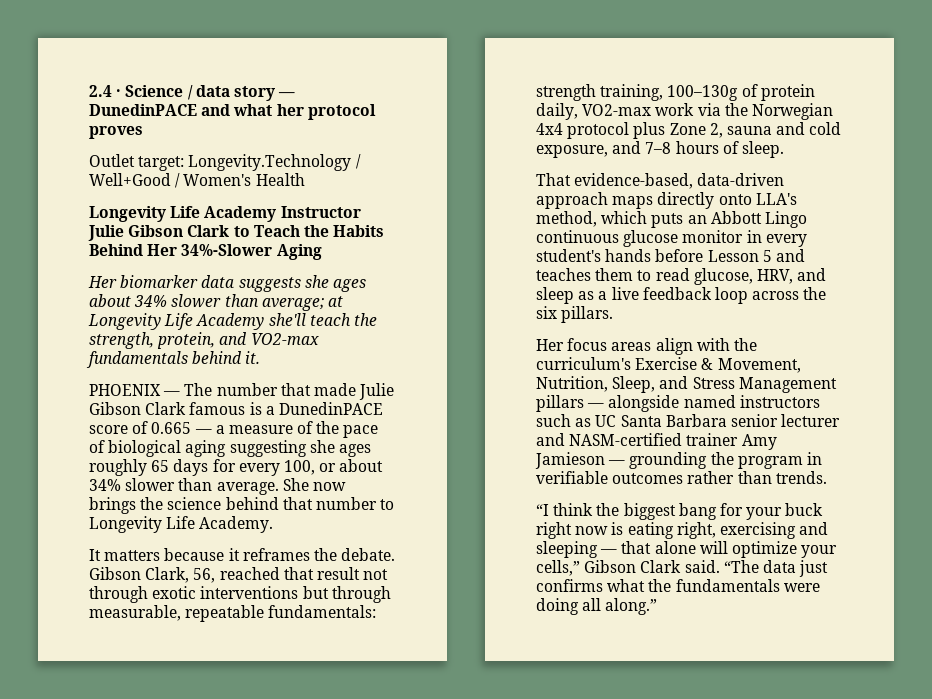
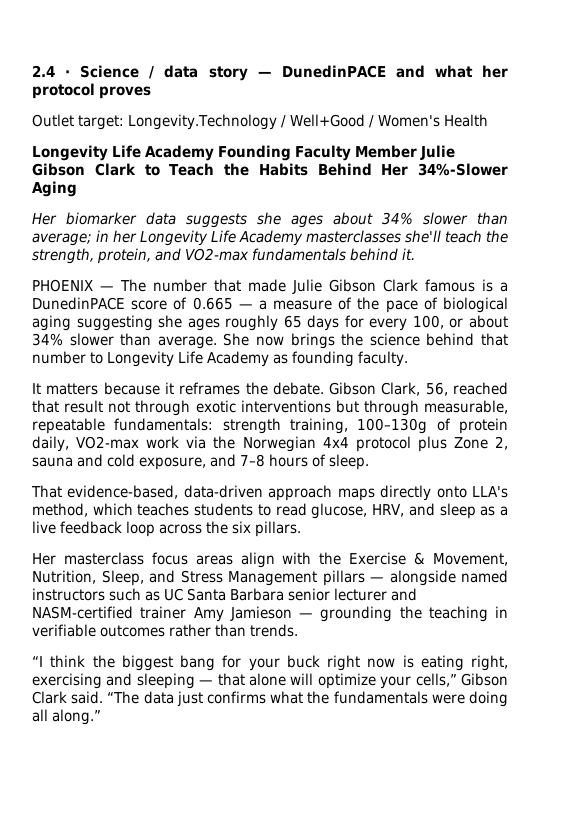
- Longevity Life Academy Instructor Julie Gibson Clark to Teach the Habits Behind Her 34%-Slower Aging
+ Longevity Life Academy Founding Faculty Member Julie Gibson Clark to Teach the Habits Behind Her 34%-Slower Aging
- Her biomarker data suggests she ages about 34% slower than average; at Longevity Life Academy she'll teach the strength, protein, and VO2-max fundamentals behind it.
+ Her biomarker data suggests she ages about 34% slower than average; in her Longevity Life Academy masterclasses she'll teach the strength, protein, and VO2-max fundamentals behind it.
- She now brings the science behind that number to Longevity Life Academy.
+ She now brings the science behind that number to Longevity Life Academy as founding faculty.
- That evidence-based, data-driven approach maps directly onto LLA's method, which puts an Abbott Lingo continuous glucose monitor in every student's hands before Lesson 5 and teaches them to read glucose, HRV, and sleep as a live feedback loop across the six pillars.
+ That evidence-based, data-driven approach maps directly onto LLA's method, which teaches students to read glucose, HRV, and sleep as a live feedback loop across the six pillars.
- Her focus areas align with the curriculum's Exercise & Movement, Nutrition, Sleep, and Stress Management pillars — alongside named instructors such as UC Santa Barbara senior lecturer and NASM-certified trainer Amy Jamieson — grounding the program in verifiable outcomes rather than trends.
+ Her masterclass focus areas align with the Exercise & Movement, Nutrition, Sleep, and Stress Management pillars — alongside named instructors such as UC Santa Barbara senior lecturer and NASM-certified trainer Amy Jamieson — grounding the teaching in verifiable outcomes rather than trends.

